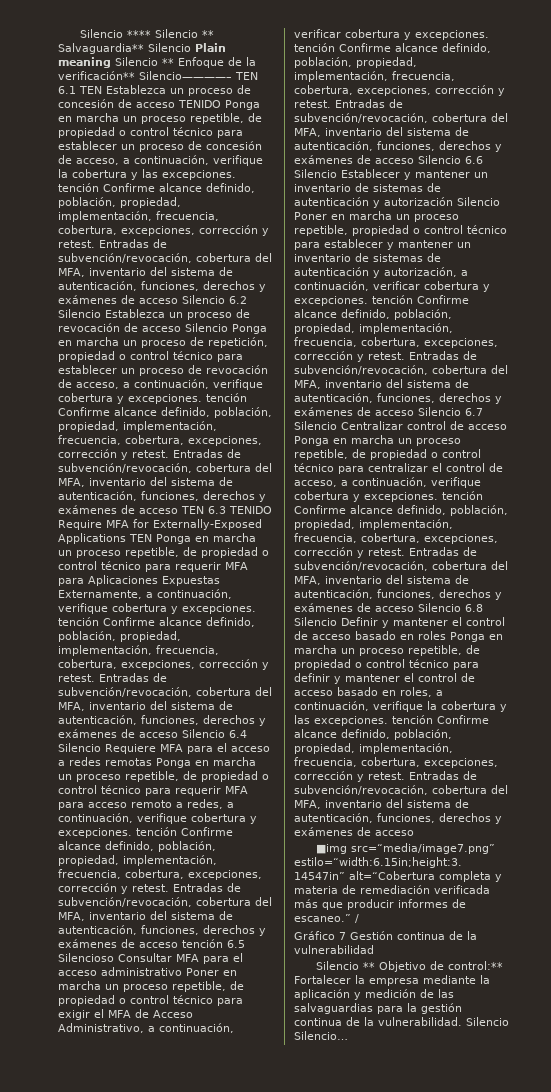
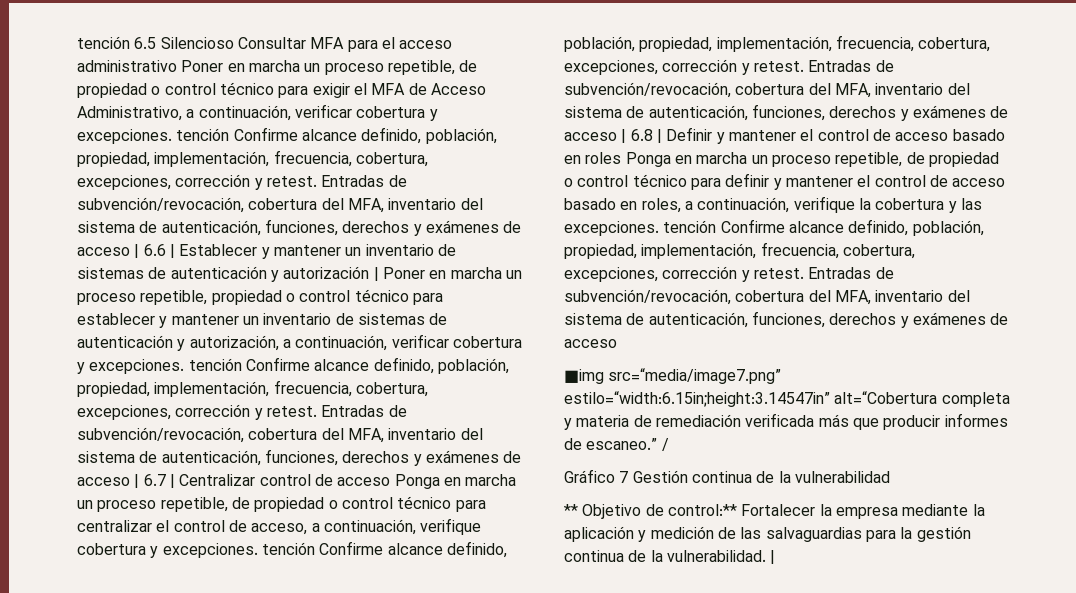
- Silencio **** Silencio ** Salvaguardia** Silencio Plain meaning Silencio ** Enfoque de la verificación** Silencio————– TEN 6.1 TEN Establezca un proceso de concesión de acceso TENIDO Ponga en marcha un proceso repetible, de propiedad o control técnico para establecer un proceso de concesión de acceso, a continuación, verifique la cobertura y las excepciones. tención Confirme alcance definido, población, propiedad, implementación, frecuencia, cobertura, excepciones, corrección y retest. Entradas de subvención/revocación, cobertura del MFA, inventario del sistema de autenticación, funciones, derechos y exámenes de acceso Silencio 6.2 Silencio Establezca un proceso de revocación de acceso Silencio Ponga en marcha un proceso de repetición, propiedad o control técnico para establecer un proceso de revocación de acceso, a continuación, verifique cobertura y excepciones. tención Confirme alcance definido, población, propiedad, implementación, frecuencia, cobertura, excepciones, corrección y retest. Entradas de subvención/revocación, cobertura del MFA, inventario del sistema de autenticación, funciones, derechos y exámenes de acceso TEN 6.3 TENIDO Require MFA for Externally-Exposed Applications TEN Ponga en marcha un proceso repetible, de propiedad o control técnico para requerir MFA para Aplicaciones Expuestas Externamente, a continuación, verifique cobertura y excepciones. tención Confirme alcance definido, población, propiedad, implementación, frecuencia, cobertura, excepciones, corrección y retest. Entradas de subvención/revocación, cobertura del MFA, inventario del sistema de autenticación, funciones, derechos y exámenes de acceso Silencio 6.4 Silencio Requiere MFA para el acceso a redes remotas Ponga en marcha un proceso repetible, de propiedad o control técnico para requerir MFA para acceso remoto a redes, a continuación, verifique cobertura y excepciones. tención Confirme alcance definido, población, propiedad, implementación, frecuencia, cobertura, excepciones, corrección y retest. Entradas de subvención/revocación, cobertura del MFA, inventario del sistema de autenticación, funciones, derechos y exámenes de acceso tención 6.5 Silencioso Consultar MFA para el acceso administrativo Poner en marcha un proceso repetible, de propiedad o control técnico para exigir el MFA de Acceso Administrativo, a continuación, verificar cobertura y excepciones. tención Confirme alcance definido, población, propiedad, implementación, frecuencia, cobertura, excepciones, corrección y retest.
+ tención 6.5 Silencioso Consultar MFA para el acceso administrativo Poner en marcha un proceso repetible, de propiedad o control técnico para exigir el MFA de Acceso Administrativo, a continuación, verificar cobertura y excepciones. tención Confirme alcance definido, población, propiedad, implementación, frecuencia, cobertura, excepciones, corrección y retest.
- Entradas de subvención/revocación, cobertura del MFA, inventario del sistema de autenticación, funciones, derechos y exámenes de acceso Silencio 6.6 Silencio Establecer y mantener un inventario de sistemas de autenticación y autorización Silencio Poner en marcha un proceso repetible, propiedad o control técnico para establecer y mantener un inventario de sistemas de autenticación y autorización, a continuación, verificar cobertura y excepciones. tención Confirme alcance definido, población, propiedad, implementación, frecuencia, cobertura, excepciones, corrección y retest.
+ Entradas de subvención/revocación, cobertura del MFA, inventario del sistema de autenticación, funciones, derechos y exámenes de acceso | 6.6 | Establecer y mantener un inventario de sistemas de autenticación y autorización | Poner en marcha un proceso repetible, propiedad o control técnico para establecer y mantener un inventario de sistemas de autenticación y autorización, a continuación, verificar cobertura y excepciones. tención Confirme alcance definido, población, propiedad, implementación, frecuencia, cobertura, excepciones, corrección y retest.
- Entradas de subvención/revocación, cobertura del MFA, inventario del sistema de autenticación, funciones, derechos y exámenes de acceso Silencio 6.7 Silencio Centralizar control de acceso Ponga en marcha un proceso repetible, de propiedad o control técnico para centralizar el control de acceso, a continuación, verifique cobertura y excepciones. tención Confirme alcance definido, población, propiedad, implementación, frecuencia, cobertura, excepciones, corrección y retest.
+ Entradas de subvención/revocación, cobertura del MFA, inventario del sistema de autenticación, funciones, derechos y exámenes de acceso | 6.7 | Centralizar control de acceso Ponga en marcha un proceso repetible, de propiedad o control técnico para centralizar el control de acceso, a continuación, verifique cobertura y excepciones. tención Confirme alcance definido, población, propiedad, implementación, frecuencia, cobertura, excepciones, corrección y retest.
- Entradas de subvención/revocación, cobertura del MFA, inventario del sistema de autenticación, funciones, derechos y exámenes de acceso Silencio 6.8 Silencio Definir y mantener el control de acceso basado en roles Ponga en marcha un proceso repetible, de propiedad o control técnico para definir y mantener el control de acceso basado en roles, a continuación, verifique la cobertura y las excepciones. tención Confirme alcance definido, población, propiedad, implementación, frecuencia, cobertura, excepciones, corrección y retest.
+ Entradas de subvención/revocación, cobertura del MFA, inventario del sistema de autenticación, funciones, derechos y exámenes de acceso | 6.8 | Definir y mantener el control de acceso basado en roles Ponga en marcha un proceso repetible, de propiedad o control técnico para definir y mantener el control de acceso basado en roles, a continuación, verifique la cobertura y las excepciones. tención Confirme alcance definido, población, propiedad, implementación, frecuencia, cobertura, excepciones, corrección y retest.
- Silencio ** Objetivo de control:** Fortalecer la empresa mediante la aplicación y medición de las salvaguardias para la gestión continua de la vulnerabilidad. Silencio Silencio…
+ ** Objetivo de control:** Fortalecer la empresa mediante la aplicación y medición de las salvaguardias para la gestión continua de la vulnerabilidad. |

